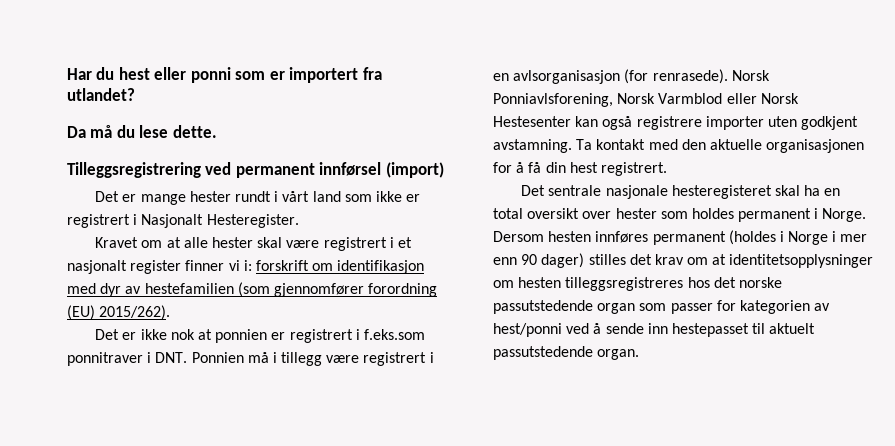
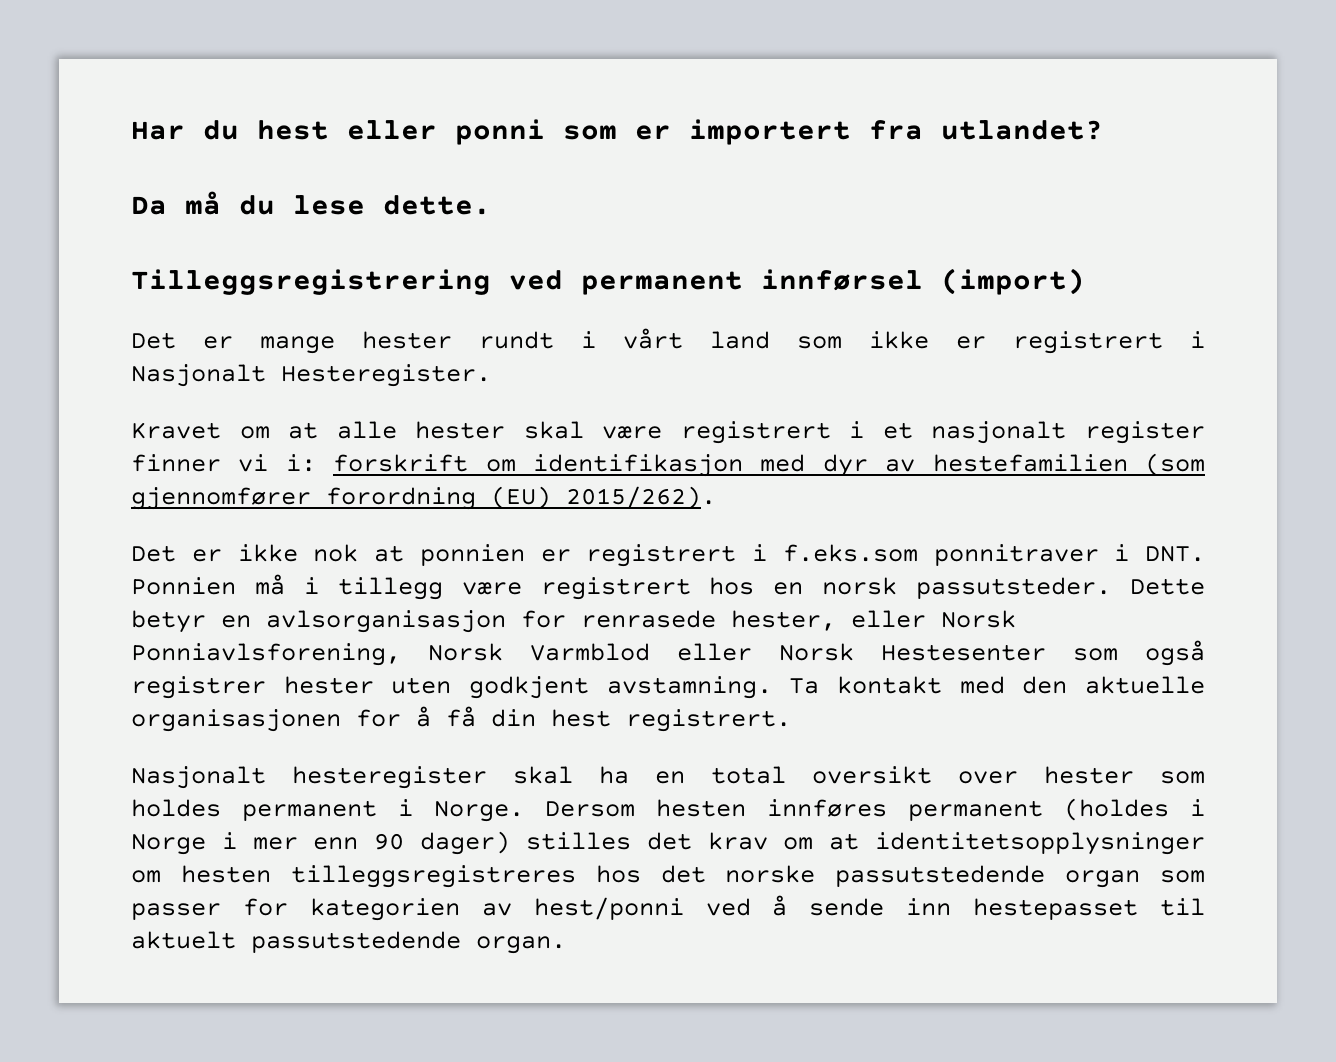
- Det er ikke nok at ponnien er registrert i f.eks.som ponnitraver i DNT. Ponnien må i tillegg være registrert i en avlsorganisasjon (for renrasede). Norsk Ponniavlsforening, Norsk Varmblod eller Norsk Hestesenter kan også registrere importer uten godkjent avstamning.
+ Det er ikke nok at ponnien er registrert i f.eks.som ponnitraver i DNT. Ponnien må i tillegg være registrert hos en norsk passutsteder. Dette betyr en avlsorganisasjon for renrasede hester, eller Norsk Ponniavlsforening, Norsk Varmblod eller Norsk Hestesenter som også registrer hester uten godkjent avstamning.
- Det sentrale nasjonale hesteregisteret skal ha en total oversikt over hester som holdes permanent i Norge.
+ Nasjonalt hesteregister skal ha en total oversikt over hester som holdes permanent i Norge.

